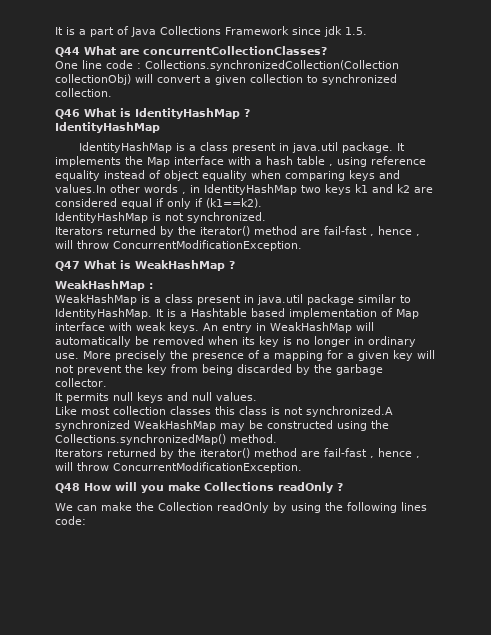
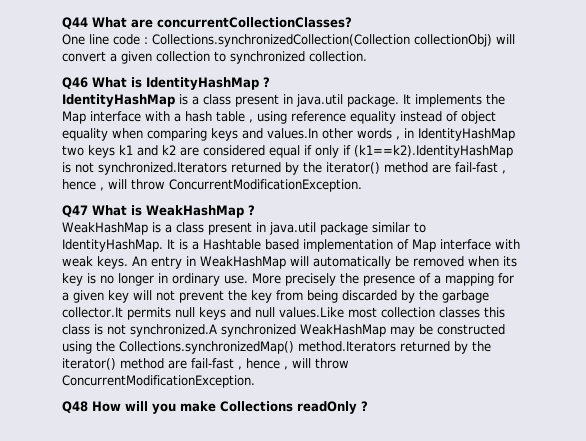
- It is a part of Java Collections Framework since jdk 1.5.
  Q46 What is IdentityHashMap ?
- IdentityHashMap
- It implements the Map interface with a hash table , using reference equality instead of object equality when comparing keys and values.In other words , in IdentityHashMap two keys k1 and k2 are considered equal if only if (k1==k2).
- IdentityHashMap is not synchronized.
- Iterators returned by the iterator() method are fail-fast , hence , will throw ConcurrentModificationException.
+ It implements the Map interface with a hash table , using reference equality instead of object equality when comparing keys and values.In other words , in IdentityHashMap two keys k1 and k2 are considered equal if only if (k1==k2).IdentityHashMap is not synchronized.Iterators returned by the iterator() method are fail-fast , hence , will throw ConcurrentModificationException.
- WeakHashMap :
- More precisely the presence of a mapping for a given key will not prevent the key from being discarded by the garbage collector.
- It permits null keys and null values.
- Like most collection classes this class is not synchronized.A synchronized WeakHashMap may be constructed using the Collections.synchronizedMap() method.
- Iterators returned by the iterator() method are fail-fast , hence , will throw ConcurrentModificationException.
+ More precisely the presence of a mapping for a given key will not prevent the key from being discarded by the garbage collector.It permits null keys and null values.Like most collection classes this class is not synchronized.A synchronized WeakHashMap may be constructed using the Collections.synchronizedMap() method.Iterators returned by the iterator() method are fail-fast , hence , will throw ConcurrentModificationException.
- We can make the Collection readOnly by using the following lines code:

